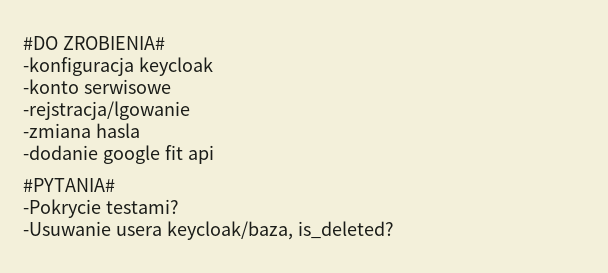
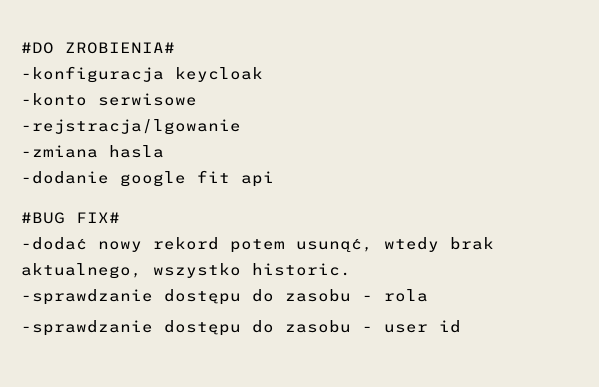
- #PYTANIA#
- -Pokrycie testami?
- -Usuwanie usera keycloak/baza, is_deleted?
+ #BUG FIX#
+ -dodać nowy rekord potem usunąć, wtedy brak aktualnego, wszystko historic.
+ -sprawdzanie dostępu do zasobu - rola
+ -sprawdzanie dostępu do zasobu - user id

